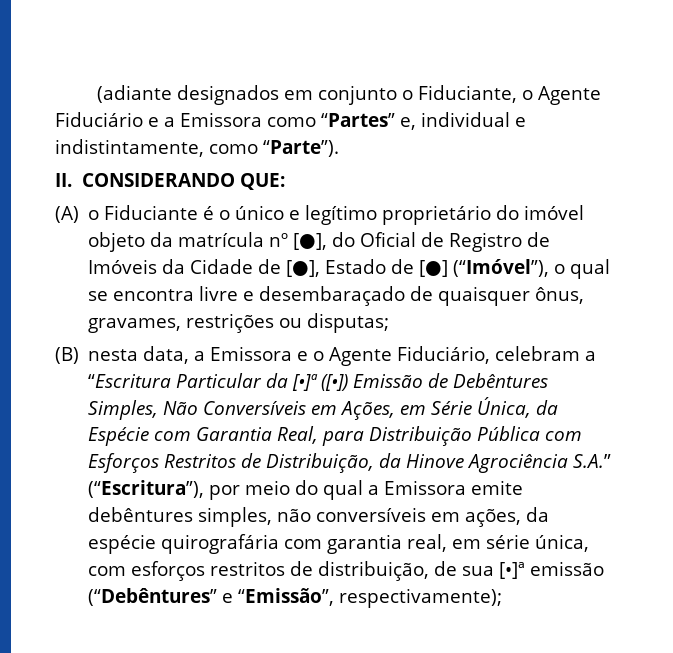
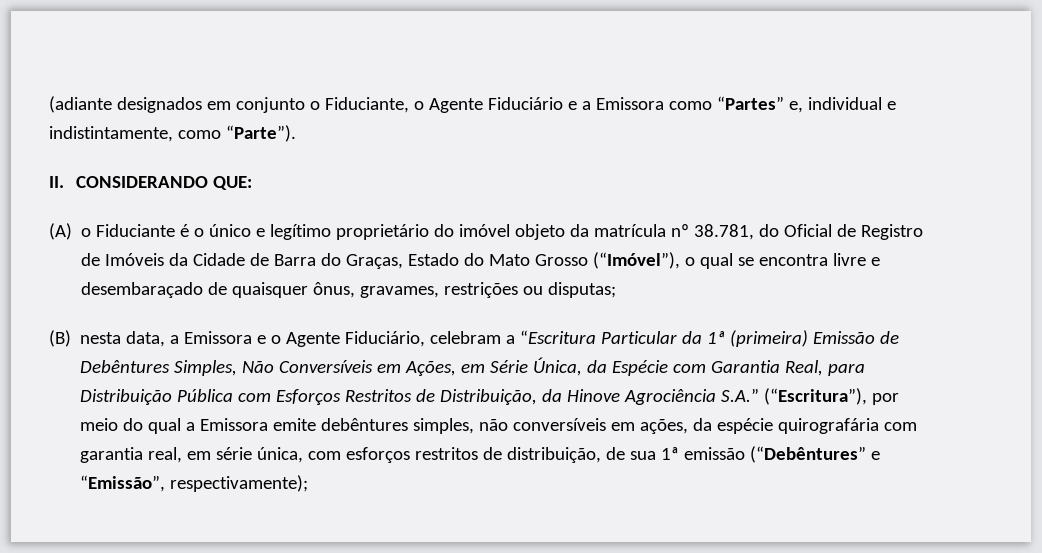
- (A) o Fiduciante é o único e legítimo proprietário do imóvel objeto da matrícula nº [●], do Oficial de Registro de Imóveis da Cidade de [●], Estado de [●] (“Imóvel”), o qual se encontra livre e desembaraçado de quaisquer ônus, gravames, restrições ou disputas;
+ (A) o Fiduciante é o único e legítimo proprietário do imóvel objeto da matrícula nº 38.781, do Oficial de Registro de Imóveis da Cidade de Barra do Graças, Estado do Mato Grosso (“Imóvel”), o qual se encontra livre e desembaraçado de quaisquer ônus, gravames, restrições ou disputas;
- (B) nesta data, a Emissora e o Agente Fiduciário, celebram a “Escritura Particular da [•]ª ([•]) Emissão de Debêntures Simples, Não Conversíveis em Ações, em Série Única, da Espécie com Garantia Real, para Distribuição Pública com Esforços Restritos de Distribuição, da Hinove Agrociência S.A.” (“Escritura”), por meio do qual a Emissora emite debêntures simples, não conversíveis em ações, da espécie quirografária com garantia real, em série única, com esforços restritos de distribuição, de sua [•]ª emissão (“Debêntures” e “Emissão”, respectivamente);
+ (B) nesta data, a Emissora e o Agente Fiduciário, celebram a “Escritura Particular da 1ª (primeira) Emissão de Debêntures Simples, Não Conversíveis em Ações, em Série Única, da Espécie com Garantia Real, para Distribuição Pública com Esforços Restritos de Distribuição, da Hinove Agrociência S.A.” (“Escritura”), por meio do qual a Emissora emite debêntures simples, não conversíveis em ações, da espécie quirografária com garantia real, em série única, com esforços restritos de distribuição, de sua 1ª emissão (“Debêntures” e “Emissão”, respectivamente);

